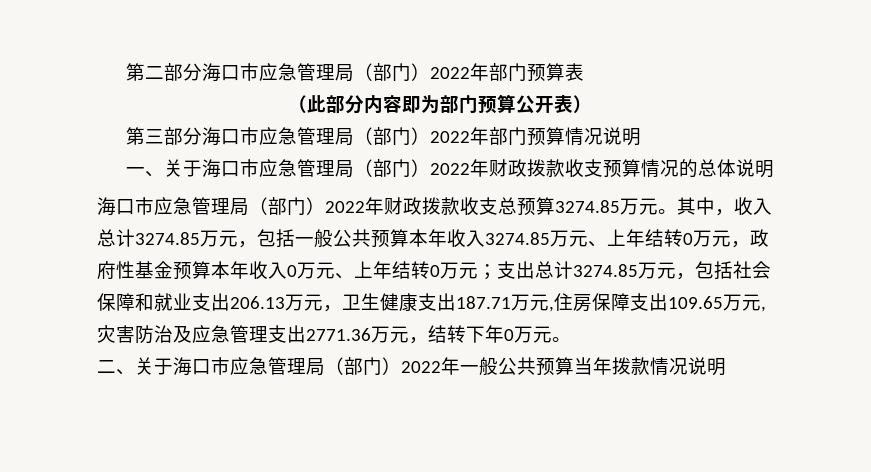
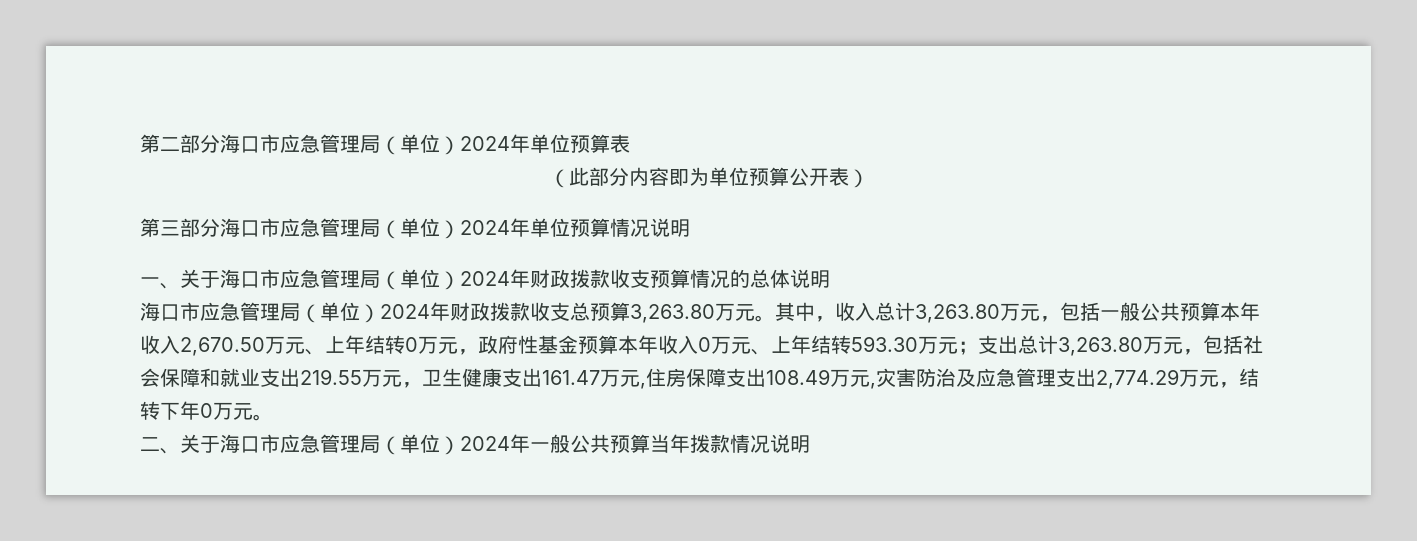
- 第二部分海口市应急管理局（部门）2022年部门预算表
+ 第二部分海口市应急管理局（单位）2024年单位预算表
- （此部分内容即为部门预算公开表）
+ （此部分内容即为单位预算公开表）
- 第三部分海口市应急管理局（部门）2022年部门预算情况说明
+ 第三部分海口市应急管理局（单位）2024年单位预算情况说明
- 一、关于海口市应急管理局（部门）2022年财政拨款收支预算情况的总体说明
+ 一、关于海口市应急管理局（单位）2024年财政拨款收支预算情况的总体说明
- 海口市应急管理局（部门）2022年财政拨款收支总预算3274.85万元。
+ 海口市应急管理局（单位）2024年财政拨款收支总预算3,263.80万元。
- 其中，收入总计3274.85万元，包括一般公共预算本年收入3274.85万元、上年结转0万元，政府性基金预算本年收入0万元、上年结转0万元；
+ 其中，收入总计3,263.80万元，包括一般公共预算本年收入2,670.50万元、上年结转0万元，政府性基金预算本年收入0万元、上年结转593.30万元；
- 支出总计3274.85万元，包括社会保障和就业支出206.13万元，卫生健康支出187.71万元,住房保障支出109.65万元,灾害防治及应急管理支出2771.36万元，结转下年0万元。
+ 支出总计3,263.80万元，包括社会保障和就业支出219.55万元，卫生健康支出161.47万元,住房保障支出108.49万元,灾害防治及应急管理支出2,774.29万元，结转下年0万元。
- 二、关于海口市应急管理局（部门）2022年一般公共预算当年拨款情况说明
+ 二、关于海口市应急管理局（单位）2024年一般公共预算当年拨款情况说明

